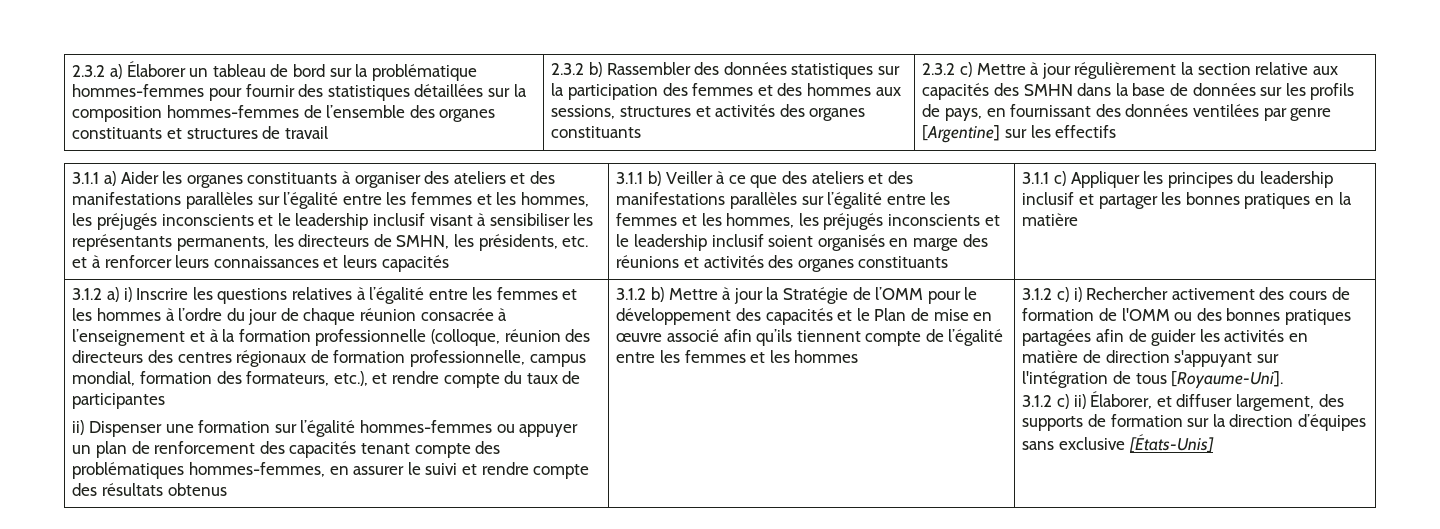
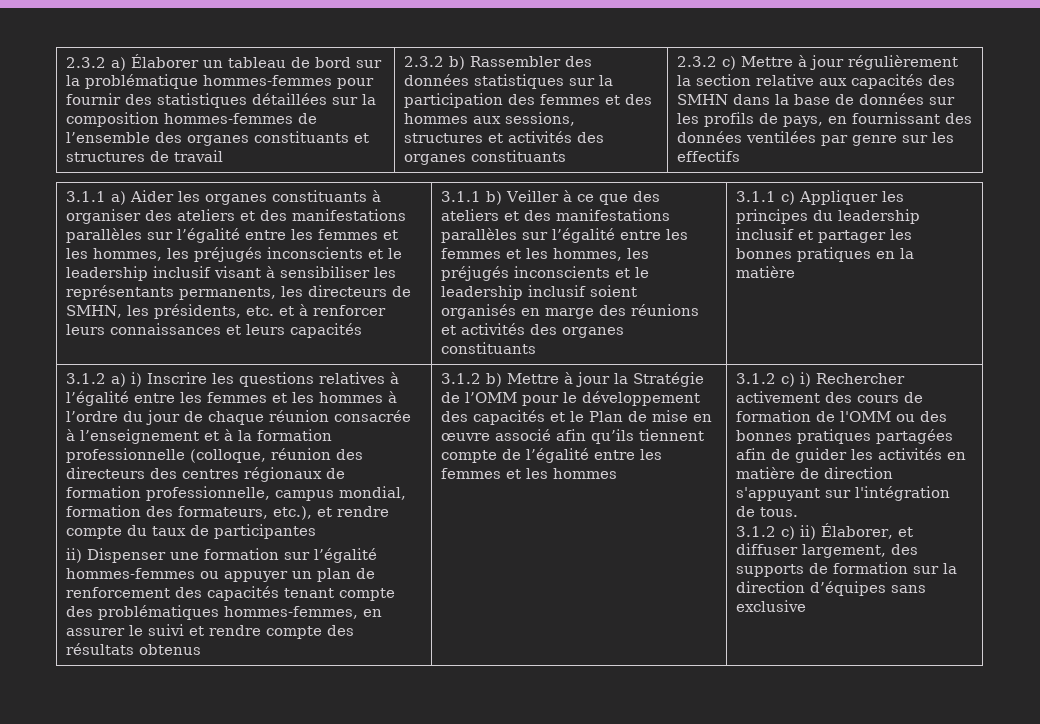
- 2.3.2 c) Mettre à jour régulièrement la section relative aux capacités des SMHN dans la base de données sur les profils de pays, en fournissant des données ventilées par genre [Argentine] sur les effectifs
+ 2.3.2 c) Mettre à jour régulièrement la section relative aux capacités des SMHN dans la base de données sur les profils de pays, en fournissant des données ventilées par genre sur les effectifs
- 3.1.2 c) i) Rechercher activement des cours de formation de l'OMM ou des bonnes pratiques partagées afin de guider les activités en matière de direction s'appuyant sur l'intégration de tous [Royaume-Uni].
+ 3.1.2 c) i) Rechercher activement des cours de formation de l'OMM ou des bonnes pratiques partagées afin de guider les activités en matière de direction s'appuyant sur l'intégration de tous.
- 3.1.2 c) ii) Élaborer, et diffuser largement, des supports de formation sur la direction d’équipes sans exclusive [États-Unis]
+ 3.1.2 c) ii) Élaborer, et diffuser largement, des supports de formation sur la direction d’équipes sans exclusive

